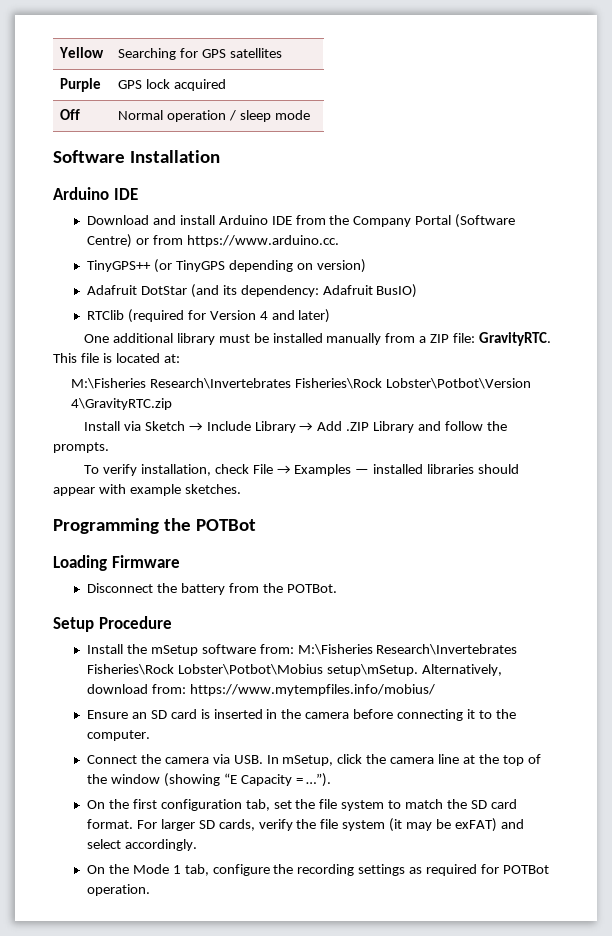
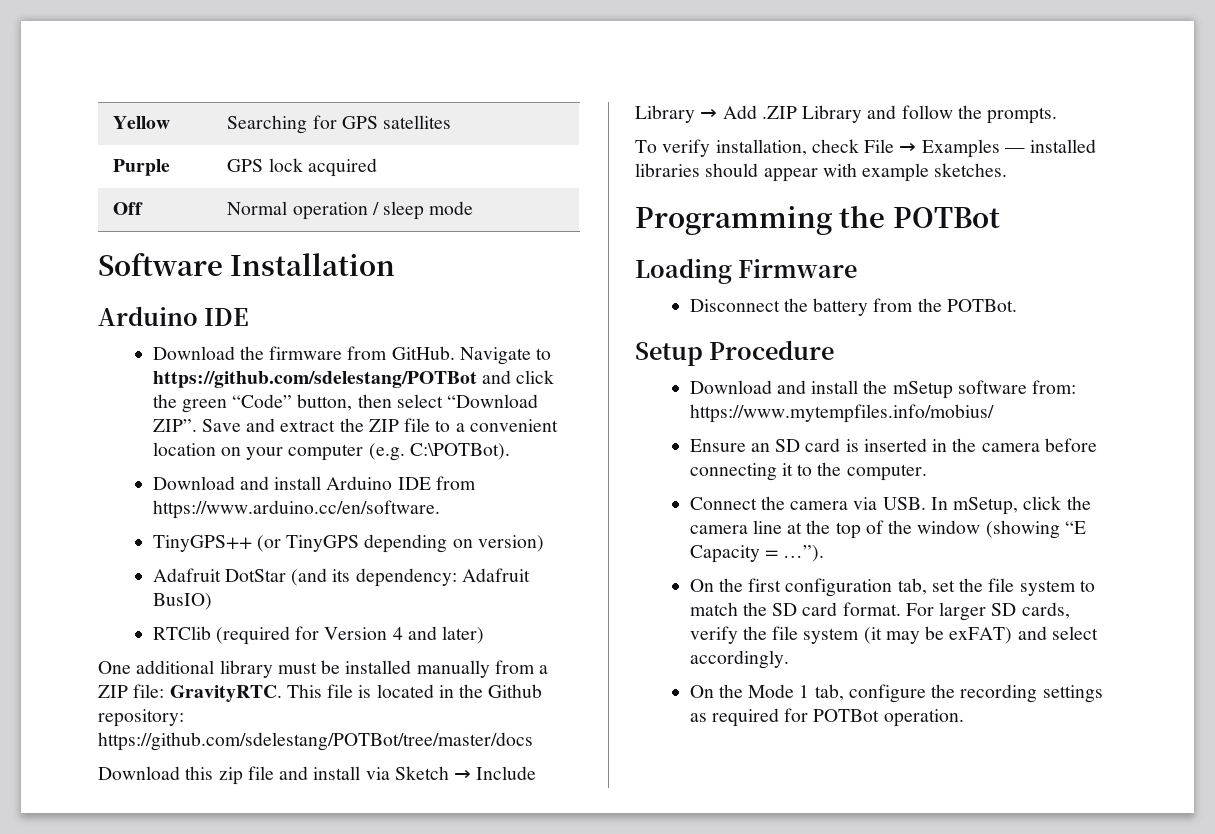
+ Download the firmware from GitHub. Navigate to https://github.com/sdelestang/POTBot and click the green “Code” button, then select “Download ZIP”. Save and extract the ZIP file to a convenient location on your computer (e.g. C:\POTBot).
- Download and install Arduino IDE from the Company Portal (Software Centre) or from https://www.arduino.cc.
+ Download and install Arduino IDE from https://www.arduino.cc/en/software.
- This file is located at:
- M:\Fisheries Research\Invertebrates Fisheries\Rock Lobster\Potbot\Version 4\GravityRTC.zip
- Install via Sketch → Include Library → Add .ZIP Library and follow the prompts.
+ This file is located in the Github repository: https://github.com/sdelestang/POTBot/tree/master/docs
+ Download this zip file and install via Sketch → Include Library → Add .ZIP Library and follow the prompts.
- Install the mSetup software from: M:\Fisheries Research\Invertebrates Fisheries\Rock Lobster\Potbot\Mobius setup\mSetup. Alternatively, download from: https://www.mytempfiles.info/mobius/
+ Download and install the mSetup software from: https://www.mytempfiles.info/mobius/

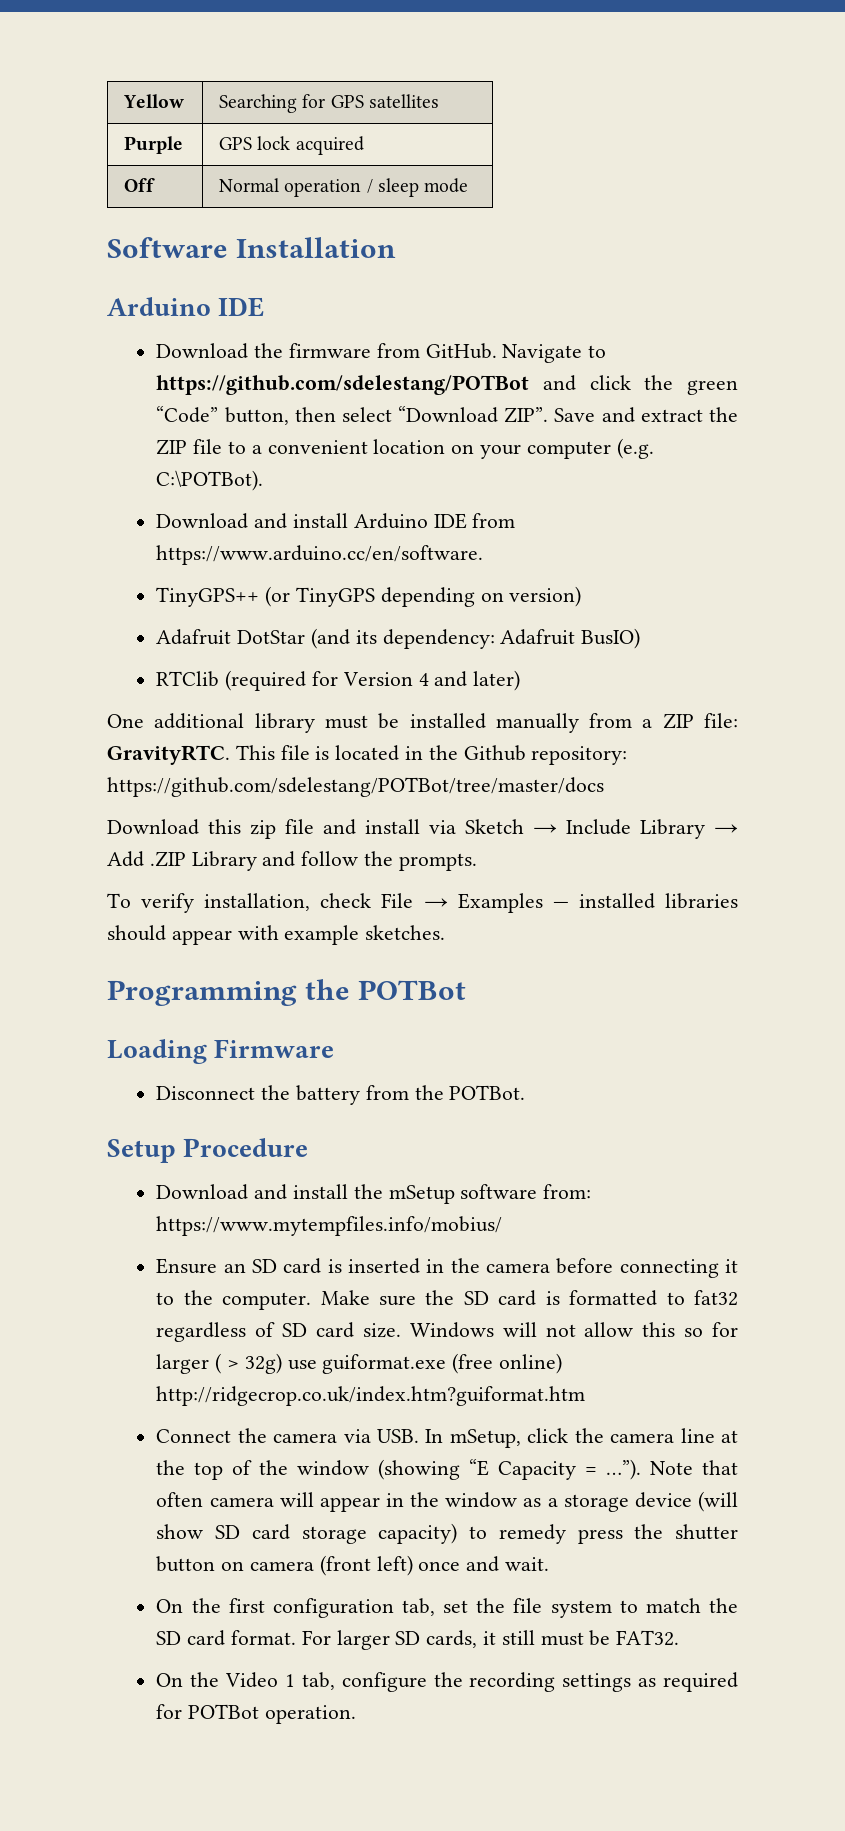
+ Make sure the SD card is formatted to fat32 regardless of SD card size. Windows will not allow this so for larger ( > 32g) use guiformat.exe (free online) http://ridgecrop.co.uk/index.htm?guiformat.htm
+ Note that often camera will appear in the window as a storage device (will show SD card storage capacity) to remedy press the shutter button on camera (front left) once and wait.
- For larger SD cards, verify the file system (it may be exFAT) and select accordingly.
- On the Mode 1 tab, configure the recording settings as required for POTBot operation.
+ For larger SD cards, it still must be FAT32.
+ On the Video 1 tab, configure the recording settings as required for POTBot operation.

